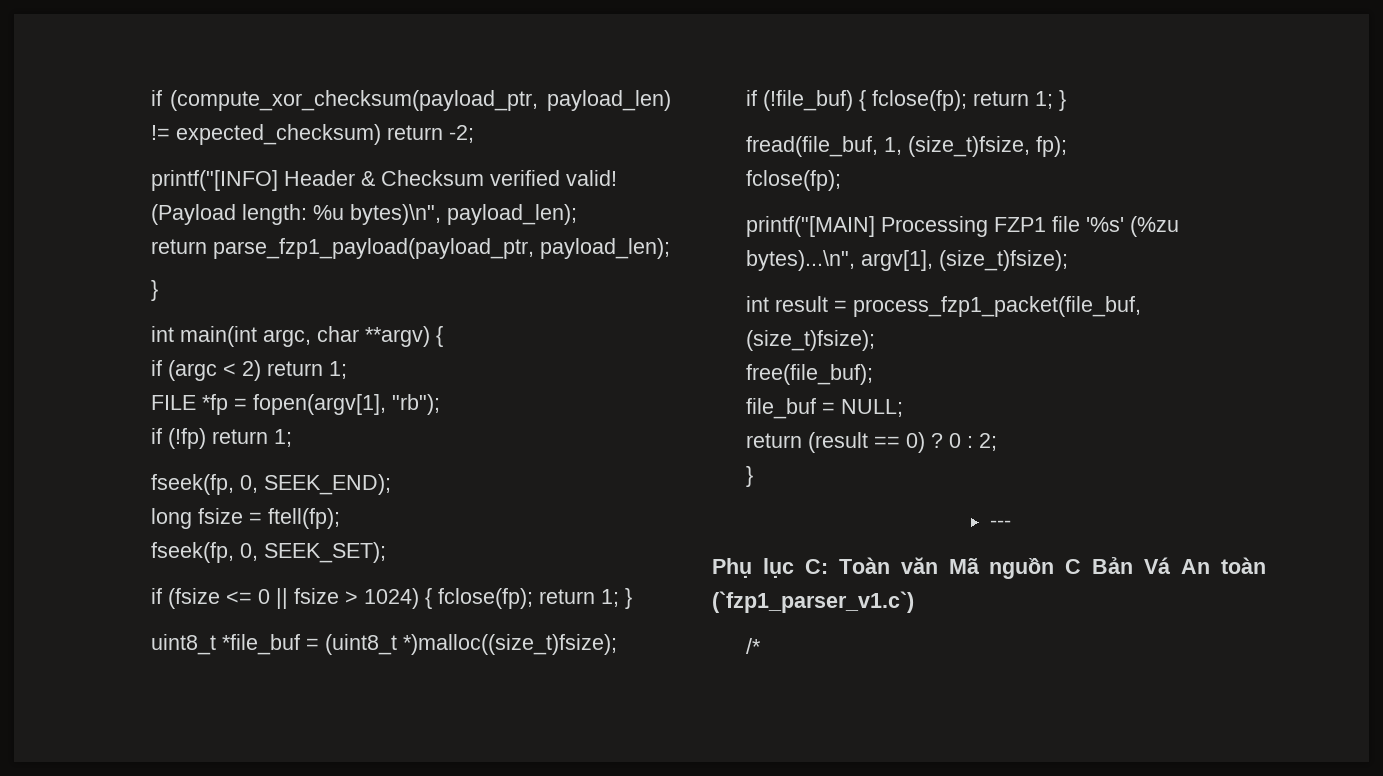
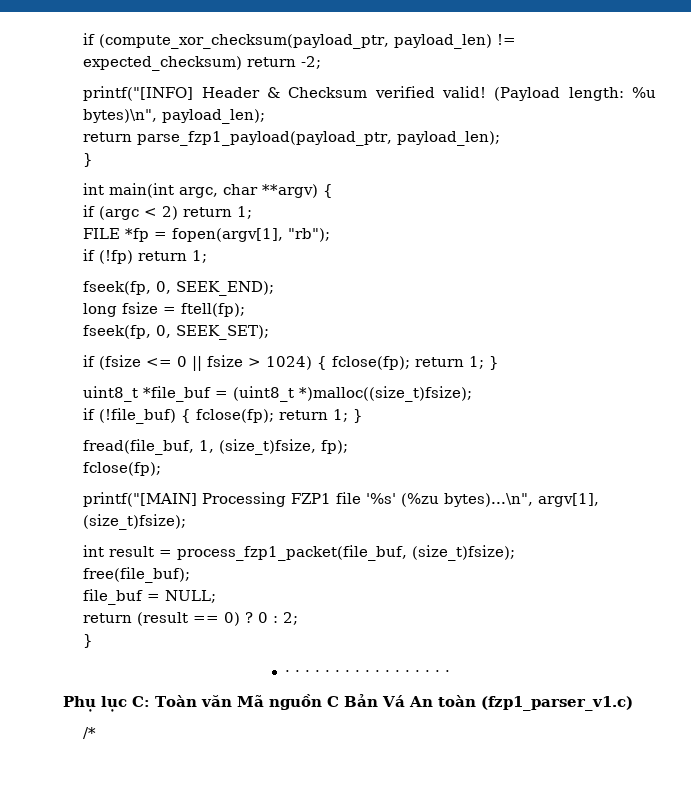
- ---
+ · · · · · · · · · · · · · · · · ·
- Phụ lục C: Toàn văn Mã nguồn C Bản Vá An toàn (`fzp1_parser_v1.c`)
+ Phụ lục C: Toàn văn Mã nguồn C Bản Vá An toàn (fzp1_parser_v1.c)

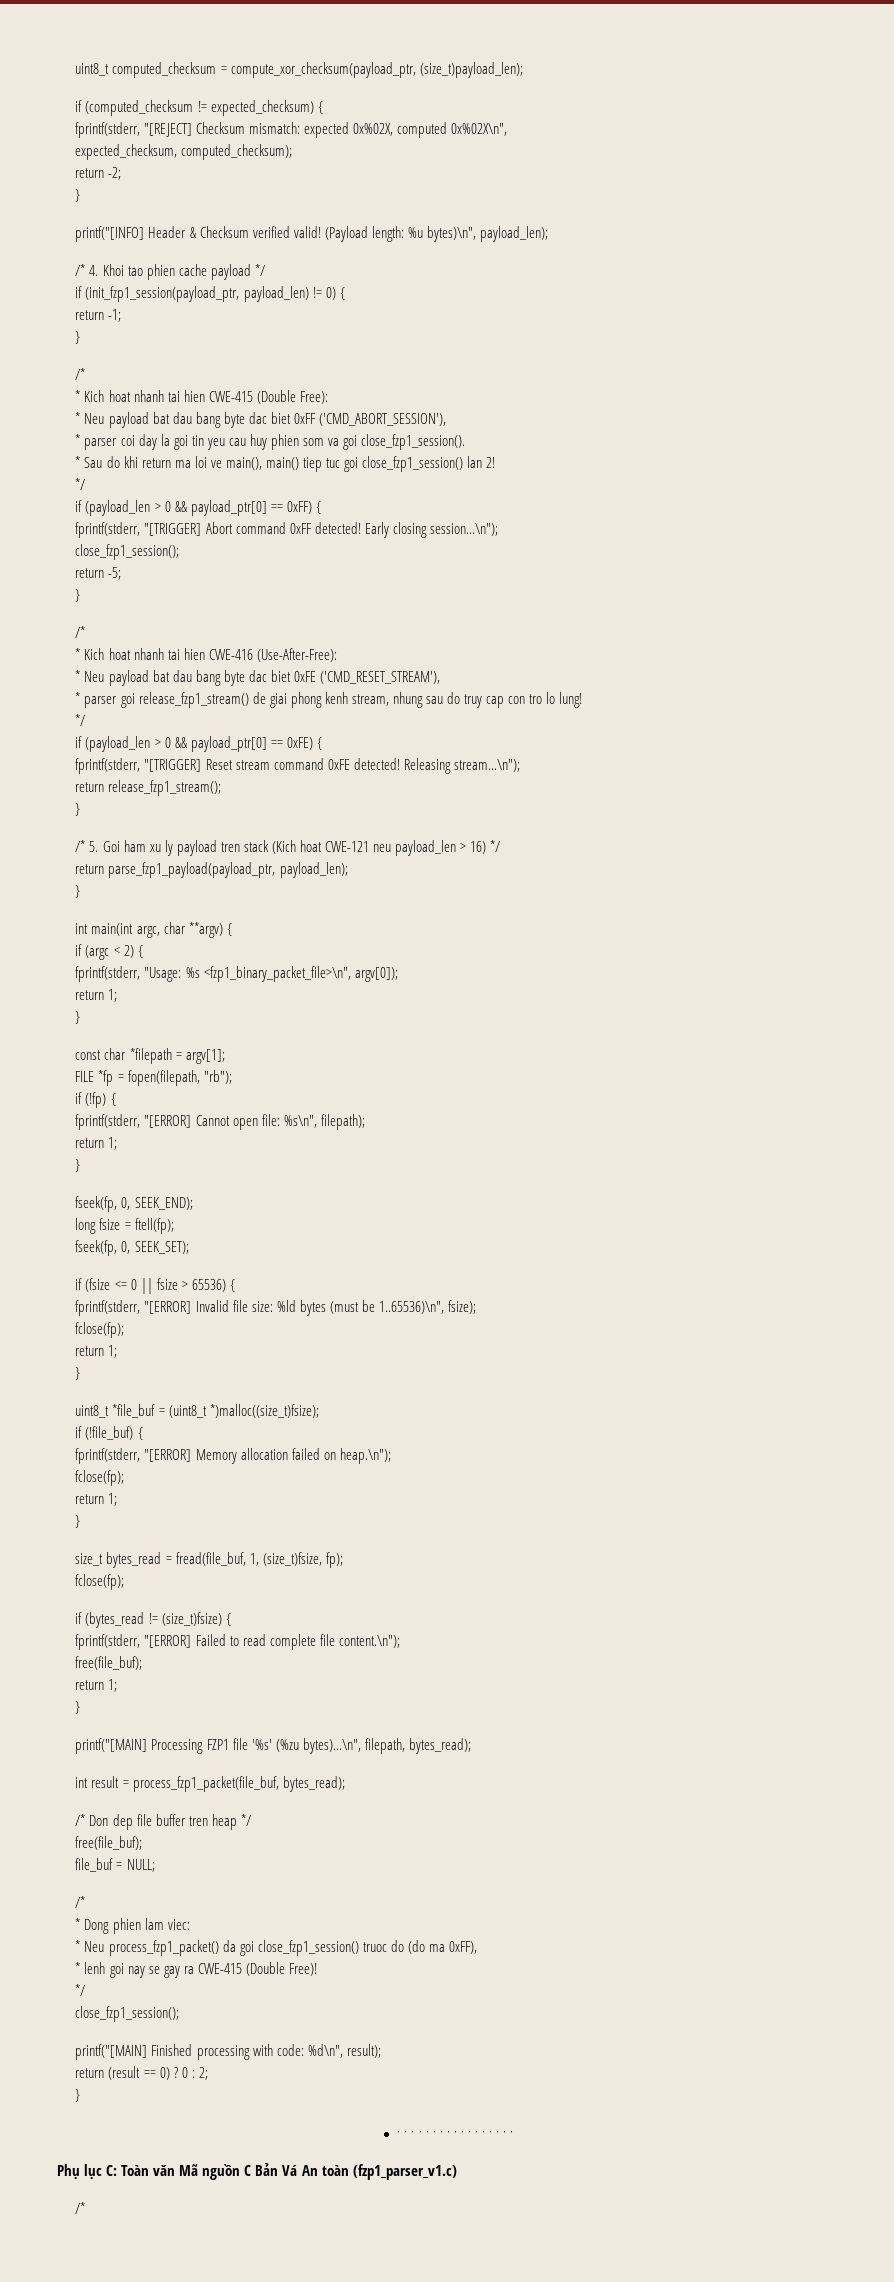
- if (compute_xor_checksum(payload_ptr, payload_len) != expected_checksum) return -2;
+ uint8_t computed_checksum = compute_xor_checksum(payload_ptr, (size_t)payload_len);
+ if (computed_checksum != expected_checksum) {
+ fprintf(stderr, "[REJECT] Checksum mismatch: expected 0x%02X, computed 0x%02X\n",
+ expected_checksum, computed_checksum);
+ return -2;
+ }
+ /* 4. Khoi tao phien cache payload */
+ if (init_fzp1_session(payload_ptr, payload_len) != 0) {
+ return -1;
+ }
+ /*
+ * Kich hoat nhanh tai hien CWE-415 (Double Free):
+ * Neu payload bat dau bang byte dac biet 0xFF ('CMD_ABORT_SESSION'),
+ * parser coi day la goi tin yeu cau huy phien som va goi close_fzp1_session().
+ * Sau do khi return ma loi ve main(), main() tiep tuc goi close_fzp1_session() lan 2!
+ */
+ if (payload_len > 0 && payload_ptr[0] == 0xFF) {
+ fprintf(stderr, "[TRIGGER] Abort command 0xFF detected! Early closing session...\n");
+ close_fzp1_session();
+ return -5;
+ }
+ /*
+ * Kich hoat nhanh tai hien CWE-416 (Use-After-Free):
+ * Neu payload bat dau bang byte dac biet 0xFE ('CMD_RESET_STREAM'),
+ * parser goi release_fzp1_stream() de giai phong kenh stream, nhung sau do truy cap con tro lo lung!
+ */
+ if (payload_len > 0 && payload_ptr[0] == 0xFE) {
+ fprintf(stderr, "[TRIGGER] Reset stream command 0xFE detected! Releasing stream...\n");
+ return release_fzp1_stream();
+ }
+ /* 5. Goi ham xu ly payload tren stack (Kich hoat CWE-121 neu payload_len > 16) */
- if (argc < 2) return 1;
+ if (argc < 2) {
+ fprintf(stderr, "Usage: %s <fzp1_binary_packet_file>\n", argv[0]);
+ return 1;
+ }
+ const char *filepath = argv[1];
- FILE *fp = fopen(argv[1], "rb");
+ FILE *fp = fopen(filepath, "rb");
- if (!fp) return 1;
+ if (!fp) {
+ fprintf(stderr, "[ERROR] Cannot open file: %s\n", filepath);
+ return 1;
+ }
- if (fsize <= 0 || fsize > 1024) { fclose(fp); return 1; }
+ if (fsize <= 0 || fsize > 65536) {
+ fprintf(stderr, "[ERROR] Invalid file size: %ld bytes (must be 1..65536)\n", fsize);
+ fclose(fp);
+ return 1;
+ }
- if (!file_buf) { fclose(fp); return 1; }
- fread(file_buf, 1, (size_t)fsize, fp);
+ if (!file_buf) {
+ fprintf(stderr, "[ERROR] Memory allocation failed on heap.\n");
+ fclose(fp);
+ return 1;
+ }
+ size_t bytes_read = fread(file_buf, 1, (size_t)fsize, fp);
+ if (bytes_read != (size_t)fsize) {
+ fprintf(stderr, "[ERROR] Failed to read complete file content.\n");
+ free(file_buf);
+ return 1;
+ }
- printf("[MAIN] Processing FZP1 file '%s' (%zu bytes)...\n", argv[1], (size_t)fsize);
+ printf("[MAIN] Processing FZP1 file '%s' (%zu bytes)...\n", filepath, bytes_read);
- int result = process_fzp1_packet(file_buf, (size_t)fsize);
+ int result = process_fzp1_packet(file_buf, bytes_read);
+ /* Don dep file buffer tren heap */
  free(file_buf);
  file_buf = NULL;
+ /*
+ * Dong phien lam viec:
+ * Neu process_fzp1_packet() da goi close_fzp1_session() truoc do (do ma 0xFF),
+ * lenh goi nay se gay ra CWE-415 (Double Free)!
+ */
+ close_fzp1_session();
+ printf("[MAIN] Finished processing with code: %d\n", result);

